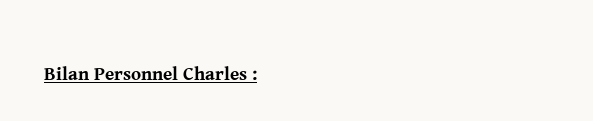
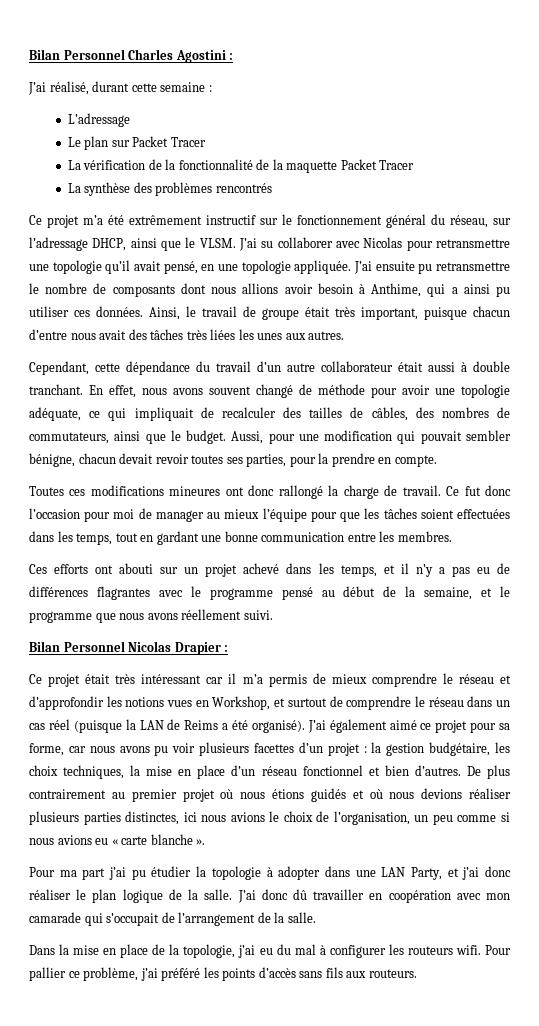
- Bilan Personnel Charles :
+ Bilan Personnel Charles Agostini :
+ J’ai réalisé, durant cette semaine :
+ L’adressage
+ Le plan sur Packet Tracer
+ La vérification de la fonctionnalité de la maquette Packet Tracer
+ La synthèse des problèmes rencontrés
+ Ce projet m’a été extrêmement instructif sur le fonctionnement général du réseau, sur l’adressage DHCP, ainsi que le VLSM. J’ai su collaborer avec Nicolas pour retransmettre une topologie qu’il avait pensé, en une topologie appliquée. J’ai ensuite pu retransmettre le nombre de composants dont nous allions avoir besoin à Anthime, qui a ainsi pu utiliser ces données. Ainsi, le travail de groupe était très important, puisque chacun d’entre nous avait des tâches très liées les unes aux autres.
+ Cependant, cette dépendance du travail d’un autre collaborateur était aussi à double tranchant. En effet, nous avons souvent changé de méthode pour avoir une topologie adéquate, ce qui impliquait de recalculer des tailles de câbles, des nombres de commutateurs, ainsi que le budget. Aussi, pour une modification qui pouvait sembler bénigne, chacun devait revoir toutes ses parties, pour la prendre en compte.
+ Toutes ces modifications mineures ont donc rallongé la charge de travail. Ce fut donc l’occasion pour moi de manager au mieux l’équipe pour que les tâches soient effectuées dans les temps, tout en gardant une bonne communication entre les membres.
+ Ces efforts ont abouti sur un projet achevé dans les temps, et il n’y a pas eu de différences flagrantes avec le programme pensé au début de la semaine, et le programme que nous avons réellement suivi.
+ Bilan Personnel Nicolas Drapier :
+ Ce projet était très intéressant car il m’a permis de mieux comprendre le réseau et d’approfondir les notions vues en Workshop, et surtout de comprendre le réseau dans un cas réel (puisque la LAN de Reims a été organisé). J’ai également aimé ce projet pour sa forme, car nous avons pu voir plusieurs facettes d’un projet : la gestion budgétaire, les choix techniques, la mise en place d’un réseau fonctionnel et bien d’autres. De plus contrairement au premier projet où nous étions guidés et où nous devions réaliser plusieurs parties distinctes, ici nous avions le choix de l’organisation, un peu comme si nous avions eu « carte blanche ».
+ Pour ma part j’ai pu étudier la topologie à adopter dans une LAN Party, et j’ai donc réaliser le plan logique de la salle. J’ai donc dû travailler en coopération avec mon camarade qui s’occupait de l’arrangement de la salle.
+ Dans la mise en place de la topologie, j’ai eu du mal à configurer les routeurs wifi. Pour pallier ce problème, j’ai préféré les points d’accès sans fils aux routeurs.

